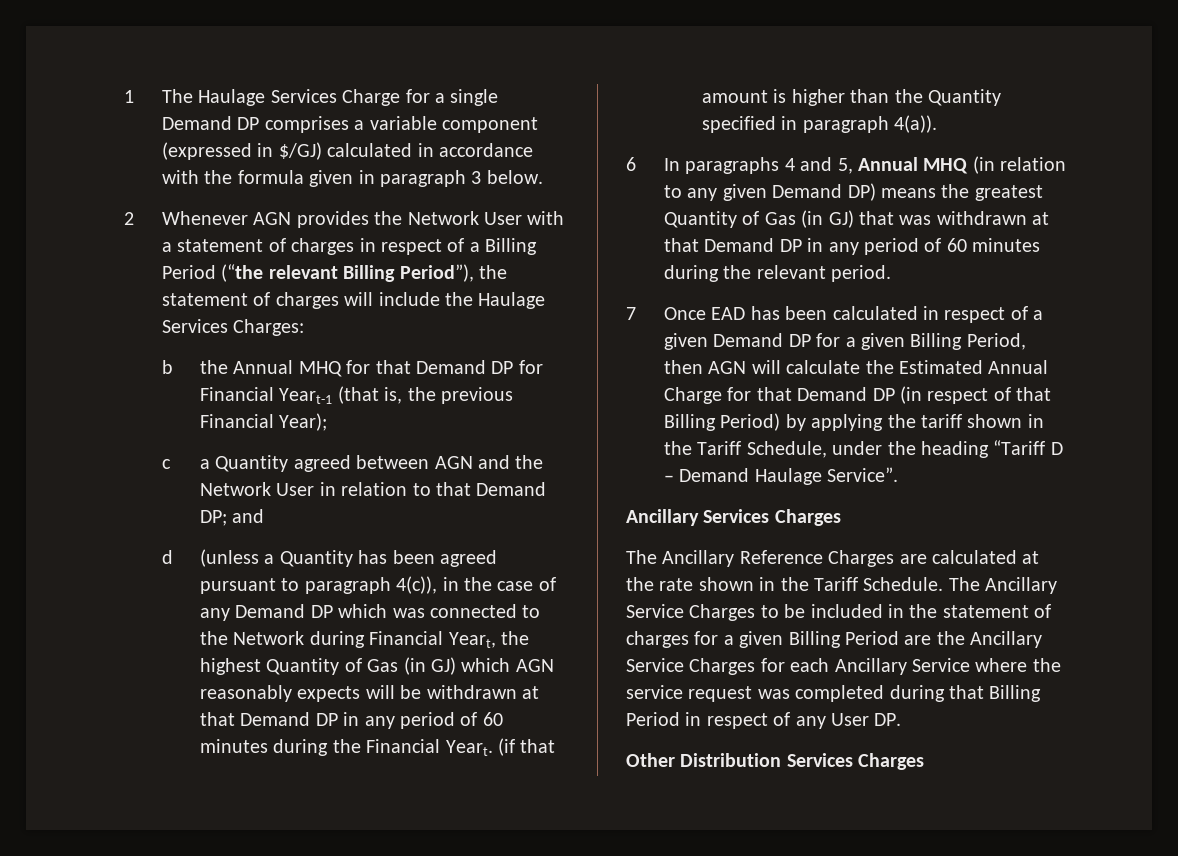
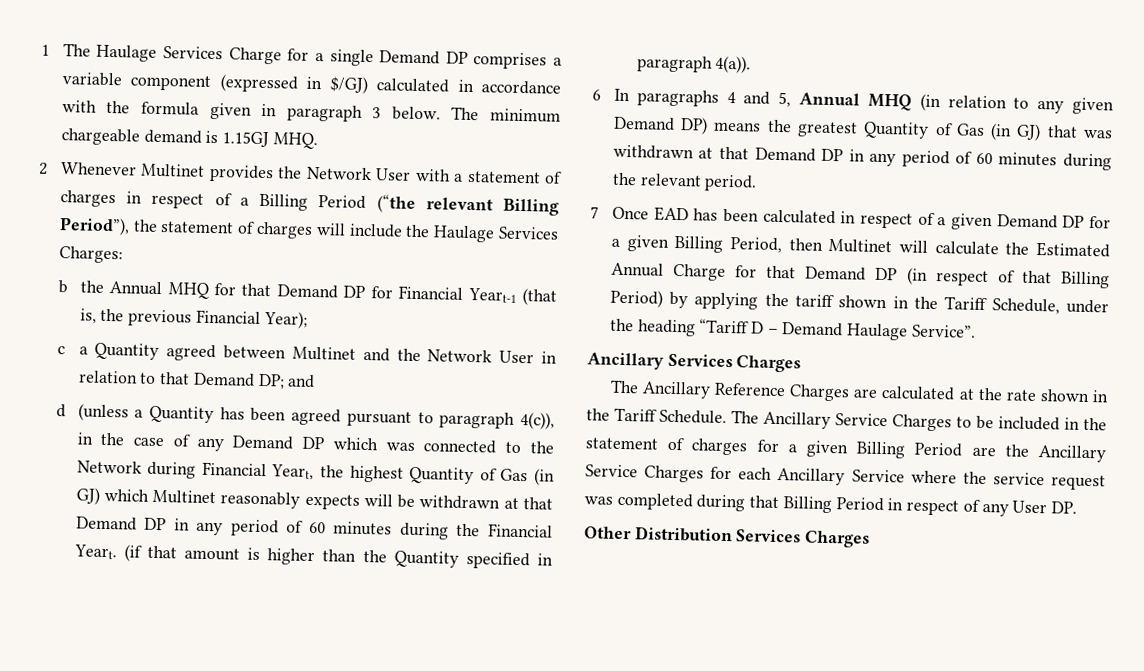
+ The minimum chargeable demand is 1.15GJ MHQ.
- 2 Whenever AGN provides the Network User with a statement of charges in respect of a Billing Period (“the relevant Billing Period”), the statement of charges will include the Haulage Services Charges:
+ 2 Whenever Multinet provides the Network User with a statement of charges in respect of a Billing Period (“the relevant Billing Period”), the statement of charges will include the Haulage Services Charges:
- c a Quantity agreed between AGN and the Network User in relation to that Demand DP; and
+ c a Quantity agreed between Multinet and the Network User in relation to that Demand DP; and
- d (unless a Quantity has been agreed pursuant to paragraph 4(c)), in the case of any Demand DP which was connected to the Network during Financial Yeart, the highest Quantity of Gas (in GJ) which AGN reasonably expects will be withdrawn at that Demand DP in any period of 60 minutes during the Financial Yeart.
+ d (unless a Quantity has been agreed pursuant to paragraph 4(c)), in the case of any Demand DP which was connected to the Network during Financial Yeart, the highest Quantity of Gas (in GJ) which Multinet reasonably expects will be withdrawn at that Demand DP in any period of 60 minutes during the Financial Yeart.
- 7 Once EAD has been calculated in respect of a given Demand DP for a given Billing Period, then AGN will calculate the Estimated Annual Charge for that Demand DP (in respect of that Billing Period) by applying the tariff shown in the Tariff Schedule, under the heading “Tariff D – Demand Haulage Service”.
+ 7 Once EAD has been calculated in respect of a given Demand DP for a given Billing Period, then Multinet will calculate the Estimated Annual Charge for that Demand DP (in respect of that Billing Period) by applying the tariff shown in the Tariff Schedule, under the heading “Tariff D – Demand Haulage Service”.

